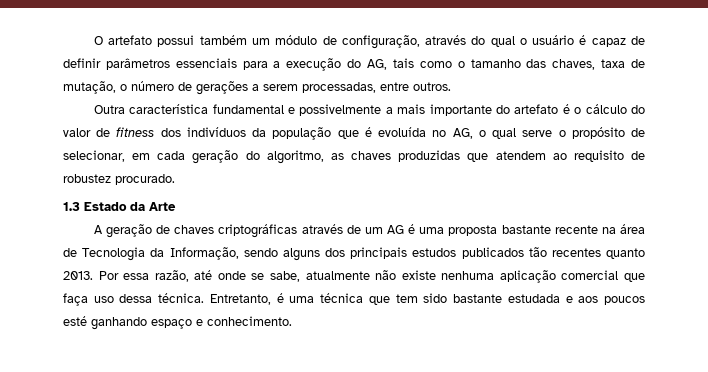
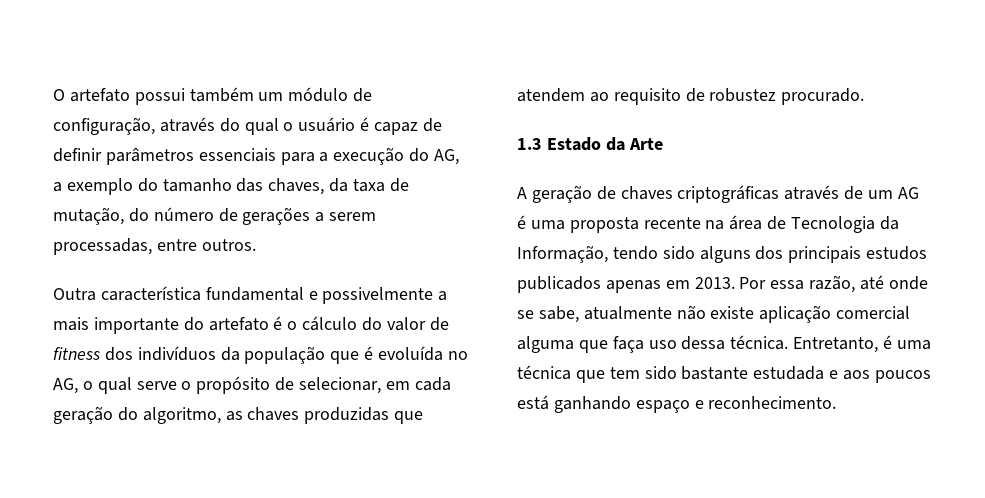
- O artefato possui também um módulo de configuração, através do qual o usuário é capaz de definir parâmetros essenciais para a execução do AG, tais como o tamanho das chaves, taxa de mutação, o número de gerações a serem processadas, entre outros.
+ O artefato possui também um módulo de configuração, através do qual o usuário é capaz de definir parâmetros essenciais para a execução do AG, a exemplo do tamanho das chaves, da taxa de mutação, do número de gerações a serem processadas, entre outros.
- A geração de chaves criptográficas através de um AG é uma proposta bastante recente na área de Tecnologia da Informação, sendo alguns dos principais estudos publicados tão recentes quanto 2013.
+ A geração de chaves criptográficas através de um AG é uma proposta recente na área de Tecnologia da Informação, tendo sido alguns dos principais estudos publicados apenas em 2013.
- Por essa razão, até onde se sabe, atualmente não existe nenhuma aplicação comercial que faça uso dessa técnica.
+ Por essa razão, até onde se sabe, atualmente não existe aplicação comercial alguma que faça uso dessa técnica.
- Entretanto, é uma técnica que tem sido bastante estudada e aos poucos esté ganhando espaço e conhecimento.
+ Entretanto, é uma técnica que tem sido bastante estudada e aos poucos está ganhando espaço e reconhecimento.

